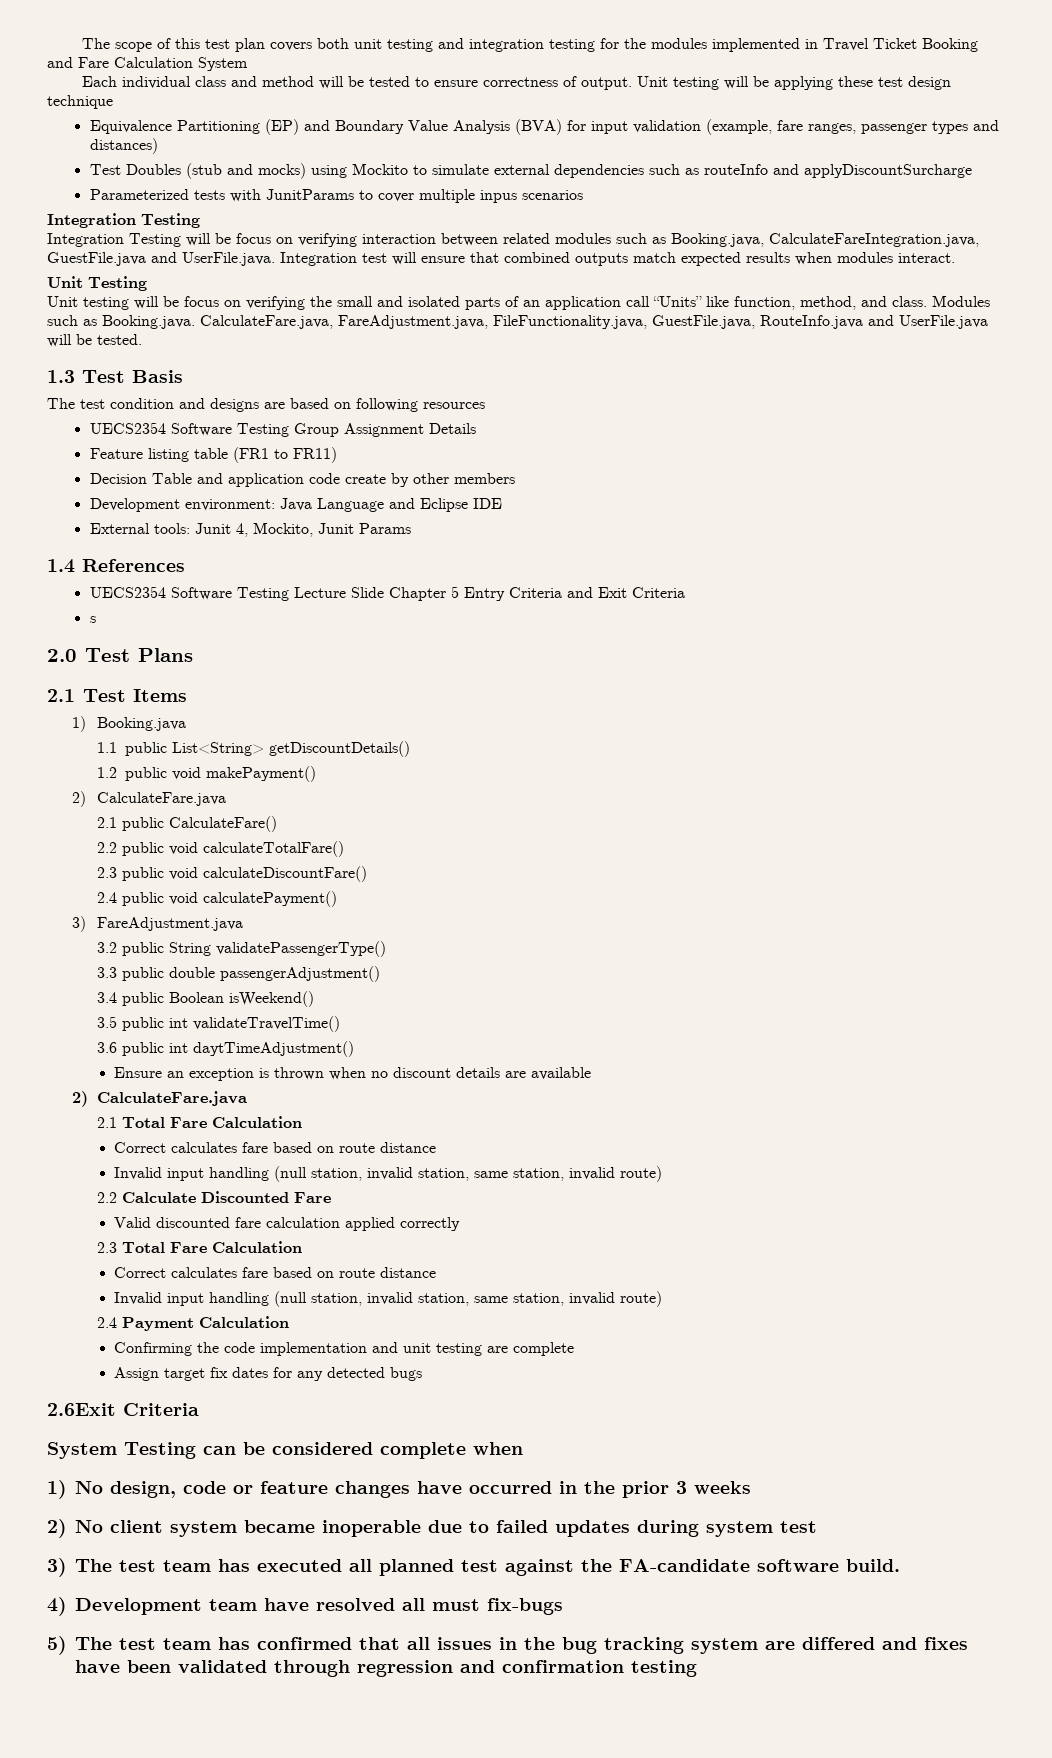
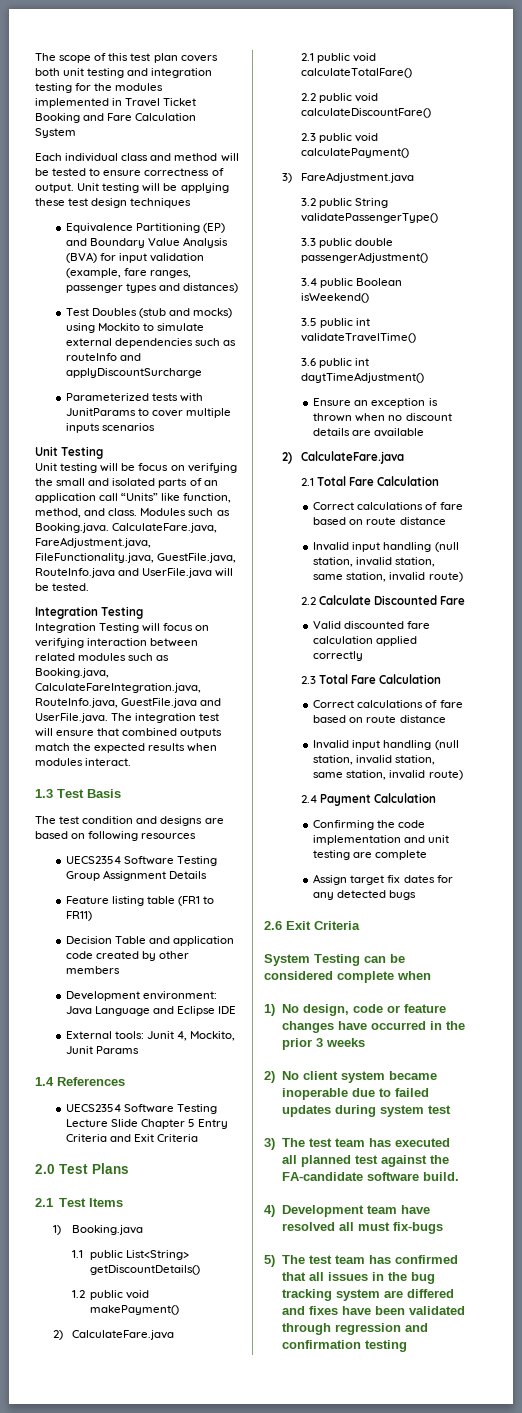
- Unit testing will be applying these test design technique
+ Unit testing will be applying these test design techniques
- Parameterized tests with JunitParams to cover multiple inpus scenarios
- Integration Testing
- Integration Testing will be focus on verifying interaction between related modules such as Booking.java, CalculateFareIntegration.java, GuestFile.java and UserFile.java. Integration test will ensure that combined outputs match expected results when modules interact.
+ Parameterized tests with JunitParams to cover multiple inputs scenarios
  Modules such as Booking.java. CalculateFare.java, FareAdjustment.java, FileFunctionality.java, GuestFile.java, RouteInfo.java and UserFile.java will be tested.
+ Integration Testing
+ Integration Testing will focus on verifying interaction between related modules such as Booking.java, CalculateFareIntegration.java, RouteInfo.java, GuestFile.java and UserFile.java. The integration test will ensure that combined outputs match the expected results when modules interact.
- Decision Table and application code create by other members
+ Decision Table and application code created by other members
- s
- 2.1 public CalculateFare()
+ 2.1 public void calculateTotalFare()
- 2.2 public void calculateTotalFare()
+ 2.2 public void calculateDiscountFare()
- 2.3 public void calculateDiscountFare()
- 2.4 public void calculatePayment()
+ 2.3 public void calculatePayment()
  2.1 Total Fare Calculation
- Correct calculates fare based on route distance
+ Correct calculations of fare based on route distance
  2.3 Total Fare Calculation
- Correct calculates fare based on route distance
+ Correct calculations of fare based on route distance
- 2.6Exit Criteria
+ 2.6 Exit Criteria

